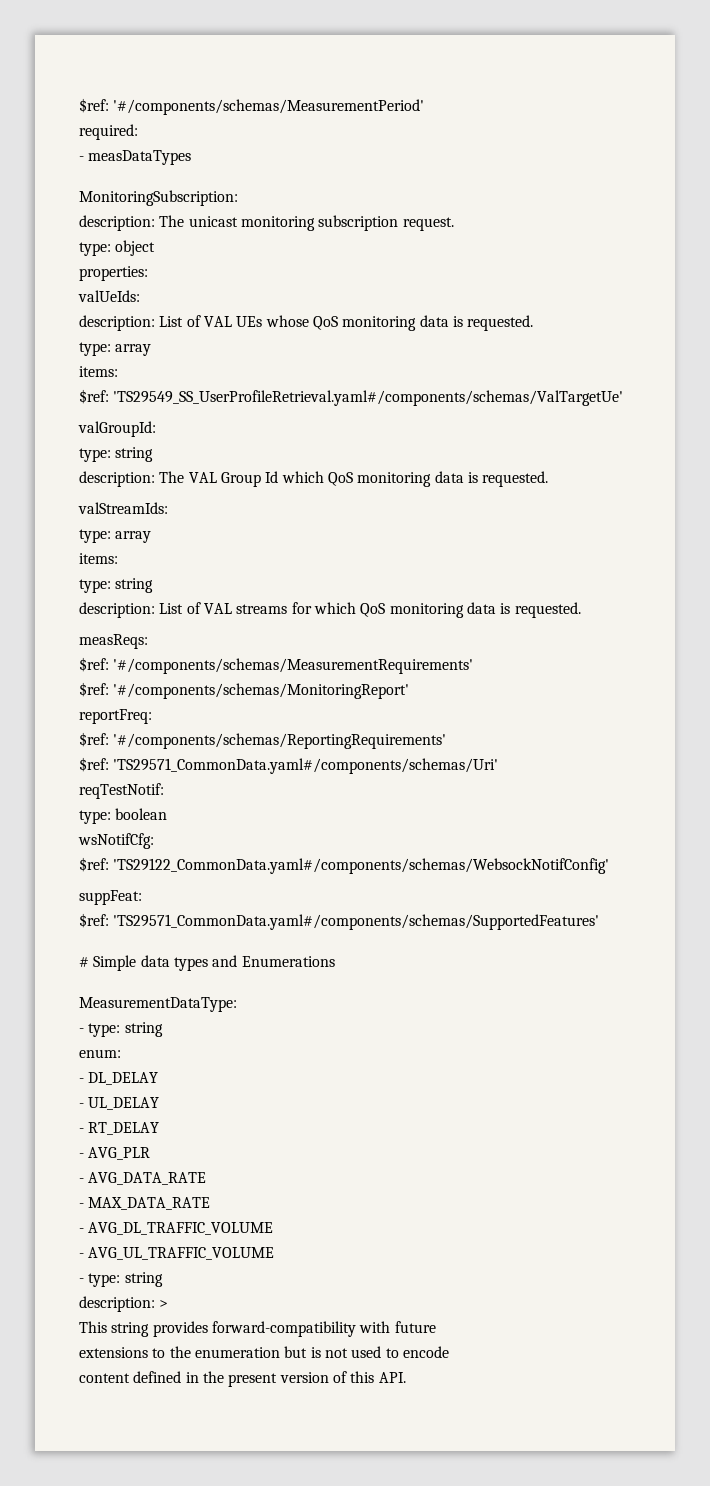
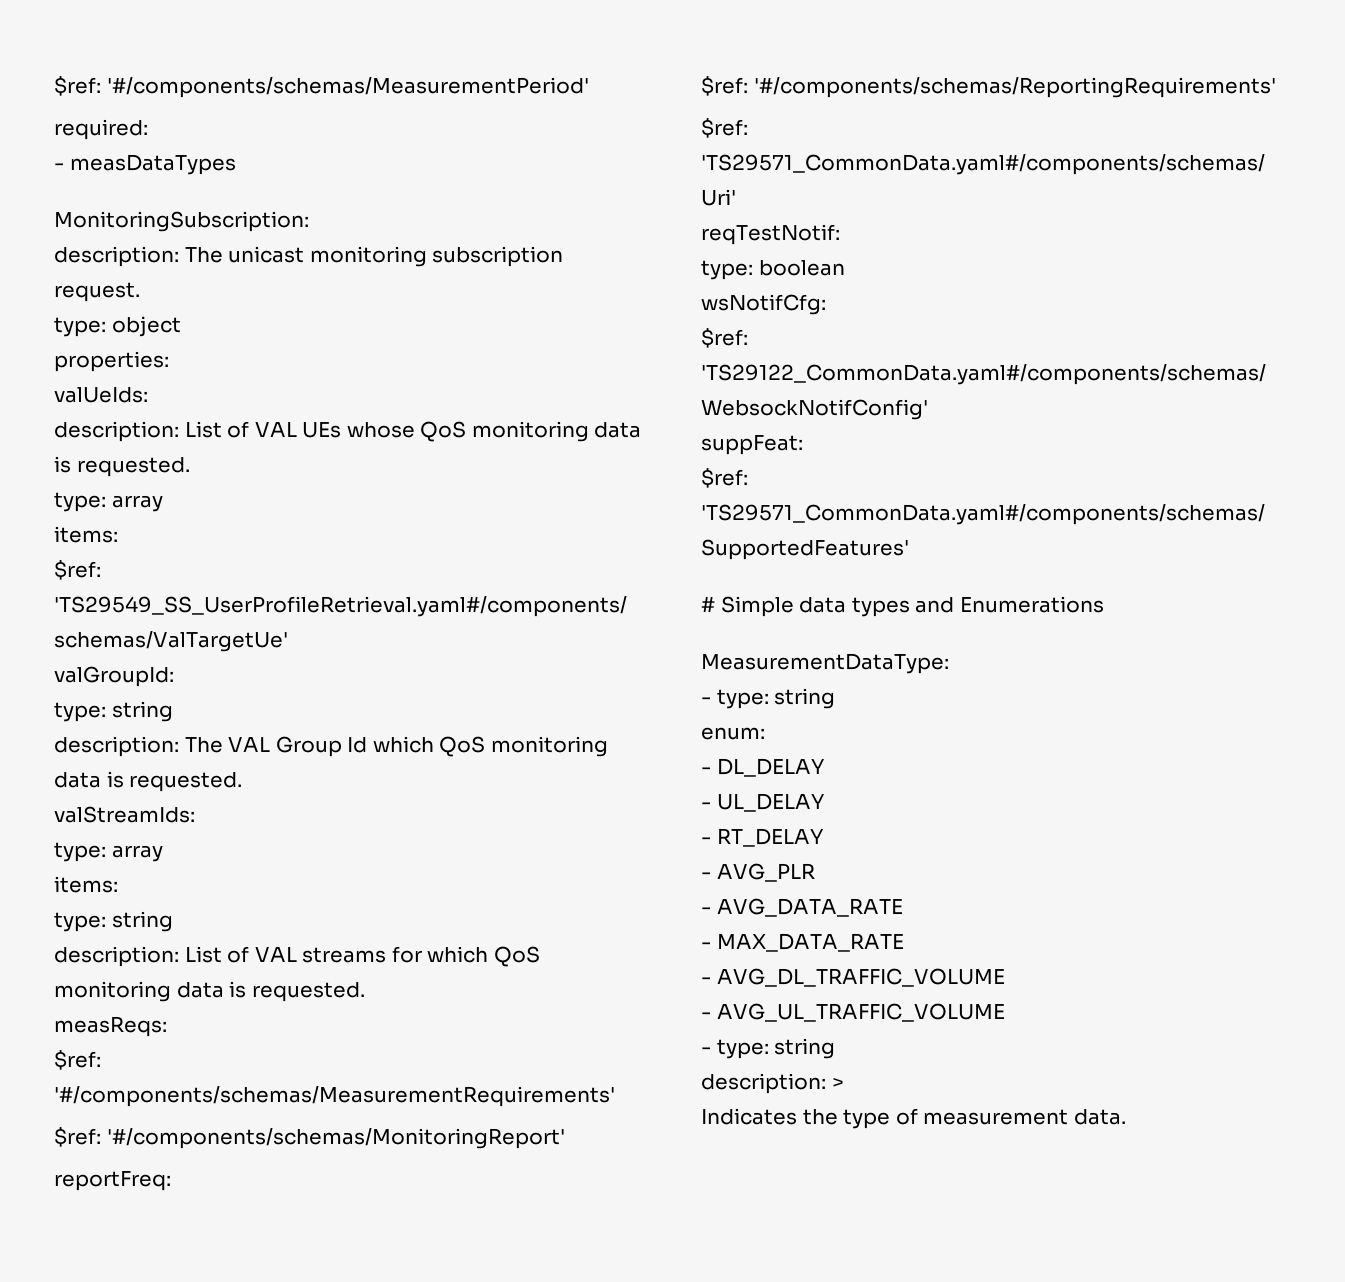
- This string provides forward-compatibility with future
- extensions to the enumeration but is not used to encode
- content defined in the present version of this API.
+ Indicates the type of measurement data.

